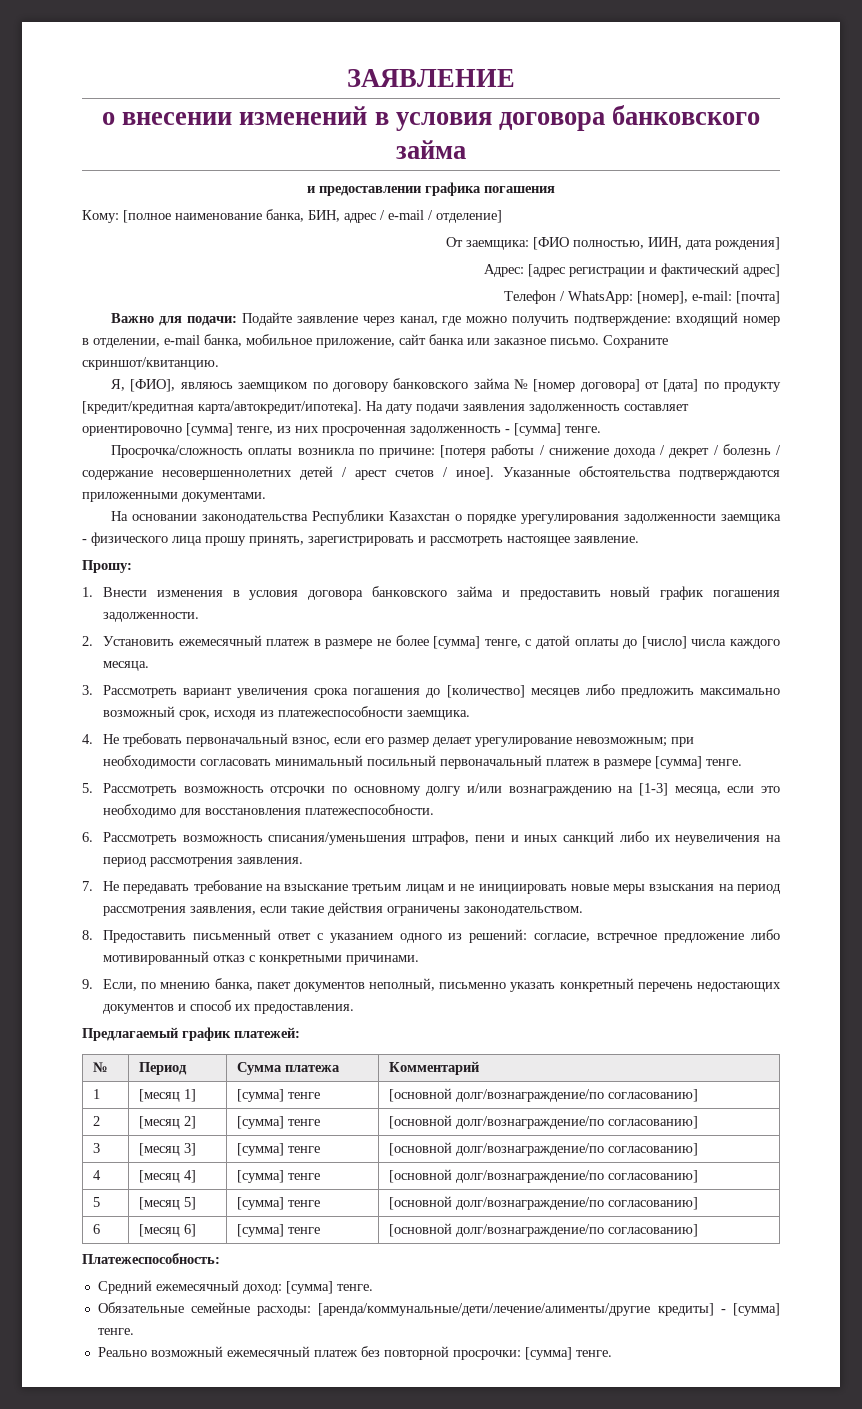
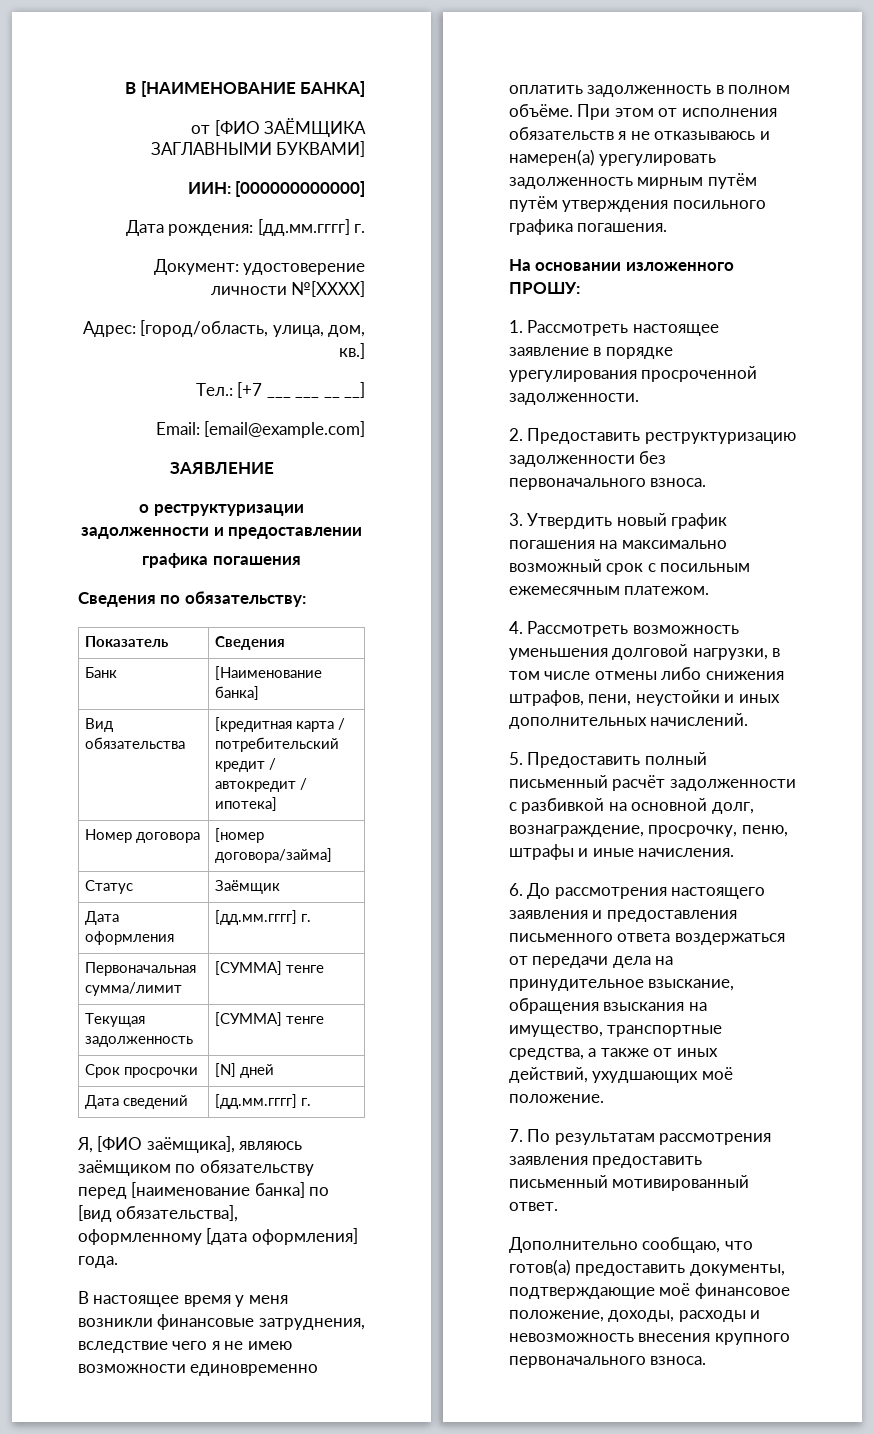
+ В [НАИМЕНОВАНИЕ БАНКА]
+ от [ФИО ЗАЁМЩИКА ЗАГЛАВНЫМИ БУКВАМИ]
+ ИИН: [000000000000]
+ Дата рождения: [дд.мм.гггг] г.
+ Документ: удостоверение личности №[XXXX]
+ Адрес: [город/область, улица, дом, кв.]
+ Тел.: [+7 ___ ___ __ __]
+ Email: [email@example.com]
  ЗАЯВЛЕНИЕ
- о внесении изменений в условия договора банковского займа
- и предоставлении графика погашения
+ о реструктуризации задолженности и предоставлении
+ графика погашения
- Кому: [полное наименование банка, БИН, адрес / e-mail / отделение]
- От заемщика: [ФИО полностью, ИИН, дата рождения]
- Адрес: [адрес регистрации и фактический адрес]
- Телефон / WhatsApp: [номер], e-mail: [почта]
- Важно для подачи: Подайте заявление через канал, где можно получить подтверждение: входящий номер в отделении, e-mail банка, мобильное приложение, сайт банка или заказное письмо. Сохраните скриншот/квитанцию.
- Я, [ФИО], являюсь заемщиком по договору банковского займа № [номер договора] от [дата] по продукту [кредит/кредитная карта/автокредит/ипотека]. На дату подачи заявления задолженность составляет ориентировочно [сумма] тенге, из них просроченная задолженность - [сумма] тенге.
- Просрочка/сложность оплаты возникла по причине: [потеря работы / снижение дохода / декрет / болезнь / содержание несовершеннолетних детей / арест счетов / иное]. Указанные обстоятельства подтверждаются приложенными документами.
- На основании законодательства Республики Казахстан о порядке урегулирования задолженности заемщика - физического лица прошу принять, зарегистрировать и рассмотреть настоящее заявление.
- Прошу:
- 1. Внести изменения в условия договора банковского займа и предоставить новый график погашения задолженности.
- 2. Установить ежемесячный платеж в размере не более [сумма] тенге, с датой оплаты до [число] числа каждого месяца.
- 3. Рассмотреть вариант увеличения срока погашения до [количество] месяцев либо предложить максимально возможный срок, исходя из платежеспособности заемщика.
- 4. Не требовать первоначальный взнос, если его размер делает урегулирование невозможным; при необходимости согласовать минимальный посильный первоначальный платеж в размере [сумма] тенге.
- 5. Рассмотреть возможность отсрочки по основному долгу и/или вознаграждению на [1-3] месяца, если это необходимо для восстановления платежеспособности.
- 6. Рассмотреть возможность списания/уменьшения штрафов, пени и иных санкций либо их неувеличения на период рассмотрения заявления.
- 7. Не передавать требование на взыскание третьим лицам и не инициировать новые меры взыскания на период рассмотрения заявления, если такие действия ограничены законодательством.
- 8. Предоставить письменный ответ с указанием одного из решений: согласие, встречное предложение либо мотивированный отказ с конкретными причинами.
- 9. Если, по мнению банка, пакет документов неполный, письменно указать конкретный перечень недостающих документов и способ их предоставления.
- Предлагаемый график платежей:
- № | Период | Сумма платежа | Комментарий
- 1 | [месяц 1] | [сумма] тенге | [основной долг/вознаграждение/по согласованию]
- 2 | [месяц 2] | [сумма] тенге | [основной долг/вознаграждение/по согласованию]
- 3 | [месяц 3] | [сумма] тенге | [основной долг/вознаграждение/по согласованию]
- 4 | [месяц 4] | [сумма] тенге | [основной долг/вознаграждение/по согласованию]
- 5 | [месяц 5] | [сумма] тенге | [основной долг/вознаграждение/по согласованию]
- 6 | [месяц 6] | [сумма] тенге | [основной долг/вознаграждение/по согласованию]
- Платежеспособность:
- Средний ежемесячный доход: [сумма] тенге.
- Обязательные семейные расходы: [аренда/коммунальные/дети/лечение/алименты/другие кредиты] - [сумма] тенге.
- Реально возможный ежемесячный платеж без повторной просрочки: [сумма] тенге.
+ Сведения по обязательству:
+ Показатель | Сведения
+ Банк | [Наименование банка]
+ Вид обязательства | [кредитная карта / потребительский кредит / автокредит / ипотека]
+ Номер договора | [номер договора/займа]
+ Статус | Заёмщик
+ Дата оформления | [дд.мм.гггг] г.
+ Первоначальная сумма/лимит | [СУММА] тенге
+ Текущая задолженность | [СУММА] тенге
+ Срок просрочки | [N] дней
+ Дата сведений | [дд.мм.гггг] г.
+ Я, [ФИО заёмщика], являюсь заёмщиком по обязательству перед [наименование банка] по [вид обязательства], оформленному [дата оформления] года.
+ В настоящее время у меня возникли финансовые затруднения, вследствие чего я не имею возможности единовременно оплатить задолженность в полном объёме. При этом от исполнения обязательств я не отказываюсь и намерен(а) урегулировать задолженность мирным путём путём утверждения посильного графика погашения.
+ На основании изложенного ПРОШУ:
+ 1. Рассмотреть настоящее заявление в порядке урегулирования просроченной задолженности.
+ 2. Предоставить реструктуризацию задолженности без первоначального взноса.
+ 3. Утвердить новый график погашения на максимально возможный срок с посильным ежемесячным платежом.
+ 4. Рассмотреть возможность уменьшения долговой нагрузки, в том числе отмены либо снижения штрафов, пени, неустойки и иных дополнительных начислений.
+ 5. Предоставить полный письменный расчёт задолженности с разбивкой на основной долг, вознаграждение, просрочку, пеню, штрафы и иные начисления.
+ 6. До рассмотрения настоящего заявления и предоставления письменного ответа воздержаться от передачи дела на принудительное взыскание, обращения взыскания на имущество, транспортные средства, а также от иных действий, ухудшающих моё положение.
+ 7. По результатам рассмотрения заявления предоставить письменный мотивированный ответ.
+ Дополнительно сообщаю, что готов(а) предоставить документы, подтверждающие моё финансовое положение, доходы, расходы и невозможность внесения крупного первоначального взноса.

